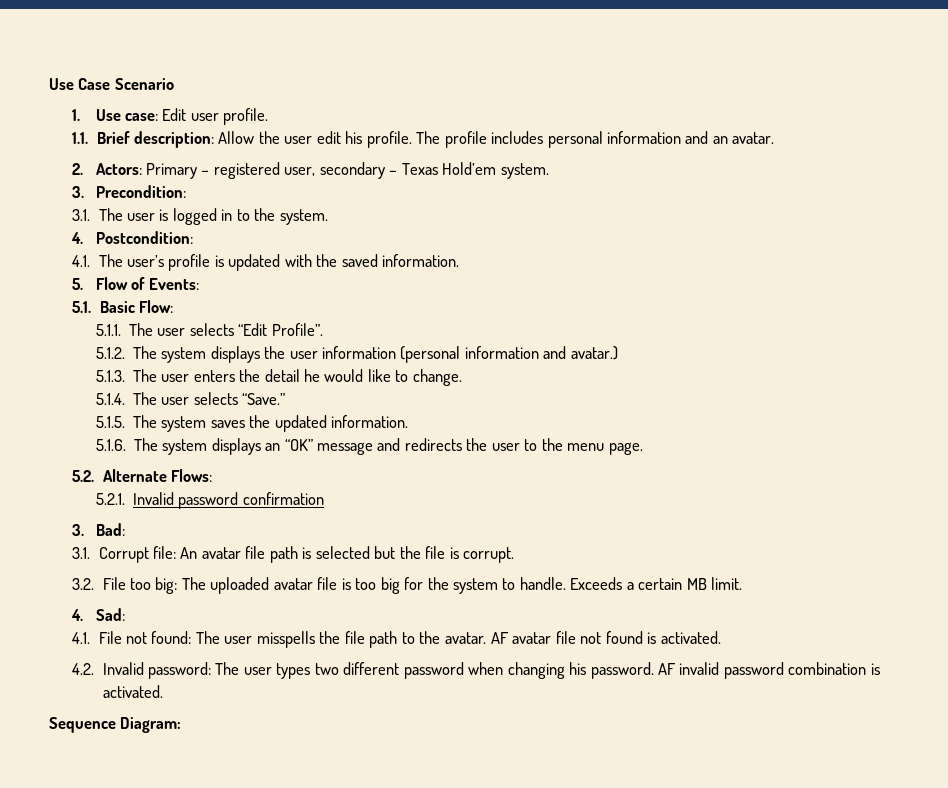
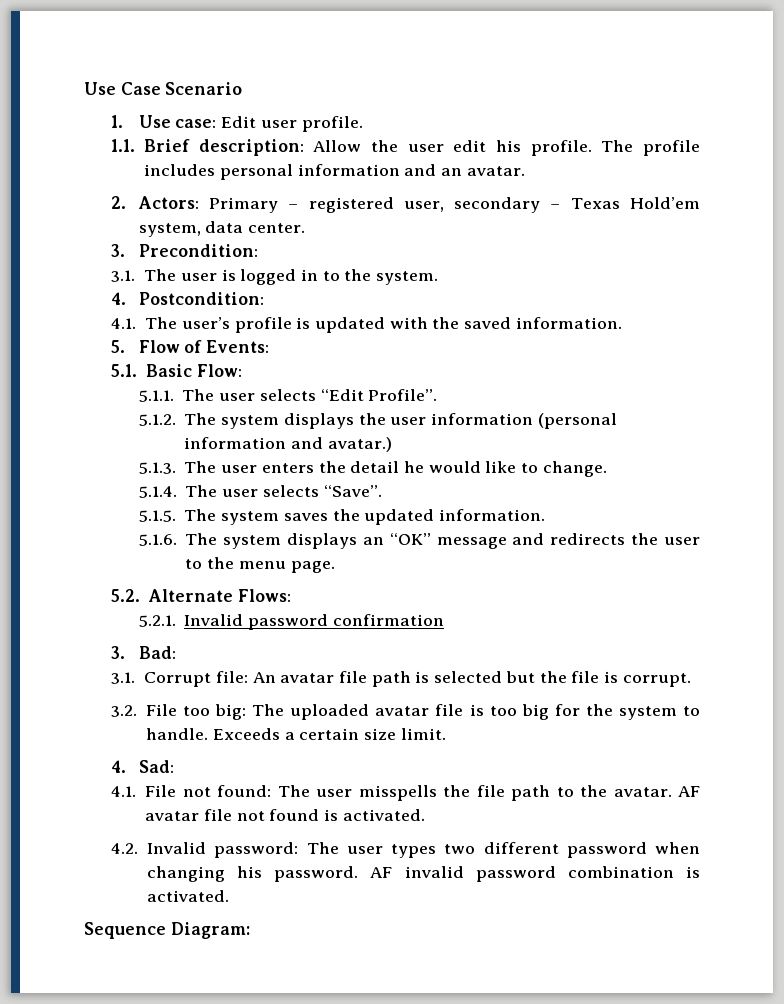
- 2. Actors: Primary – registered user, secondary – Texas Hold’em system.
+ 2. Actors: Primary – registered user, secondary – Texas Hold’em system, data center.
- 5.1.4. The user selects “Save.”
+ 5.1.4. The user selects “Save”.
- Exceeds a certain MB limit.
+ Exceeds a certain size limit.

